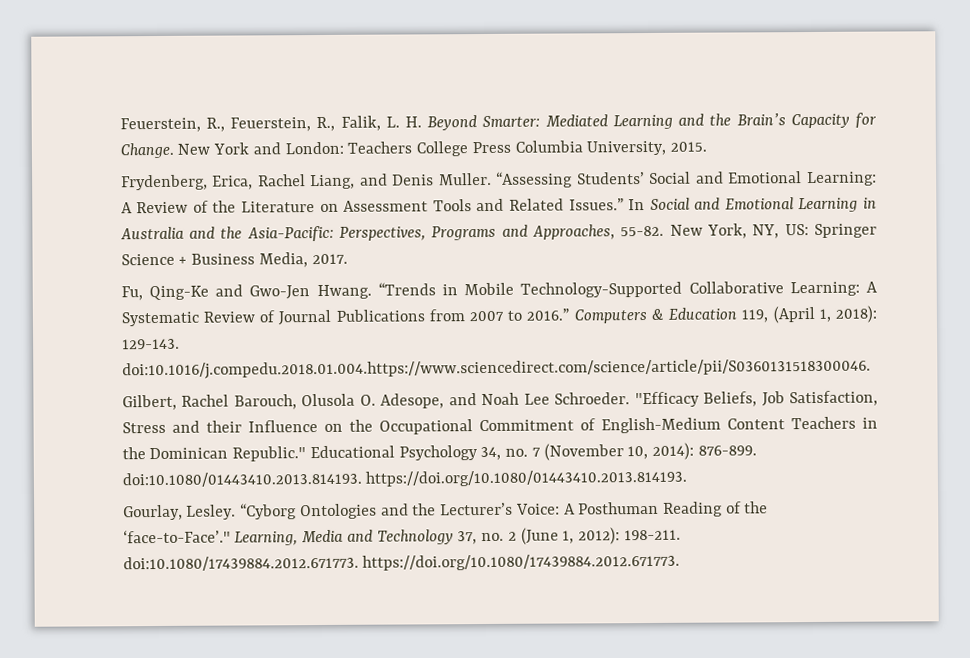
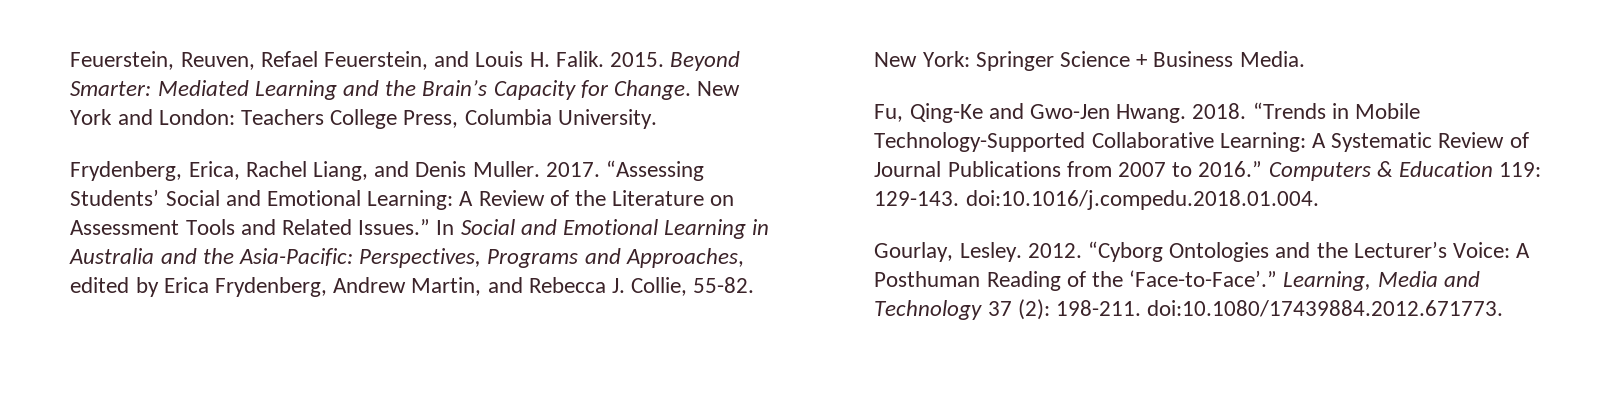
- Feuerstein, R., Feuerstein, R., Falik, L. H. Beyond Smarter: Mediated Learning and the Brain’s Capacity for Change.
+ Feuerstein, Reuven, Refael Feuerstein, and Louis H. Falik. 2015. Beyond Smarter: Mediated Learning and the Brain’s Capacity for Change.
- New York and London: Teachers College Press Columbia University, 2015.
+ New York and London: Teachers College Press, Columbia University.
+ 2017.
- In Social and Emotional Learning in Australia and the Asia-Pacific: Perspectives, Programs and Approaches, 55-82. New York, NY, US: Springer Science + Business Media, 2017.
+ In Social and Emotional Learning in Australia and the Asia-Pacific: Perspectives, Programs and Approaches, edited by Erica Frydenberg, Andrew Martin, and Rebecca J. Collie, 55-82. New York: Springer Science + Business Media.
+ 2018.
- Computers & Education 119, (April 1, 2018): 129-143. doi:10.1016/j.compedu.2018.01.004.https://www.sciencedirect.com/science/article/pii/S0360131518300046.
- Gilbert, Rachel Barouch, Olusola O. Adesope, and Noah Lee Schroeder. "Efficacy Beliefs, Job Satisfaction, Stress and their Influence on the Occupational Commitment of English-Medium Content Teachers in the Dominican Republic." Educational Psychology 34, no. 7 (November 10, 2014): 876-899. doi:10.1080/01443410.2013.814193. https://doi.org/10.1080/01443410.2013.814193.
+ Computers & Education 119: 129-143. doi:10.1016/j.compedu.2018.01.004.
+ 2012.
- “Cyborg Ontologies and the Lecturer’s Voice: A Posthuman Reading of the ‘face-to-Face’."
+ “Cyborg Ontologies and the Lecturer’s Voice: A Posthuman Reading of the ‘Face-to-Face’.”
- Learning, Media and Technology 37, no. 2 (June 1, 2012): 198-211. doi:10.1080/17439884.2012.671773. https://doi.org/10.1080/17439884.2012.671773.
+ Learning, Media and Technology 37 (2): 198-211. doi:10.1080/17439884.2012.671773.

